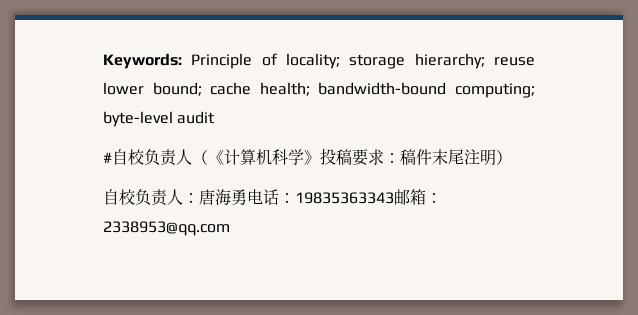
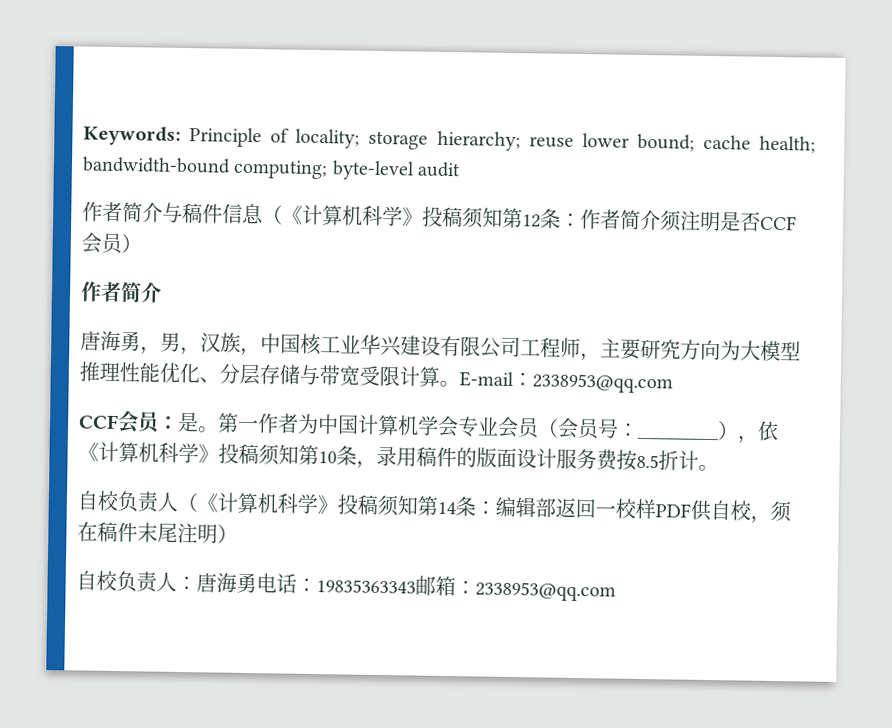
- #自校负责人（《计算机科学》投稿要求：稿件末尾注明）
+ 作者简介与稿件信息（《计算机科学》投稿须知第12条：作者简介须注明是否CCF会员）
+ 作者简介
+ 唐海勇，男，汉族，中国核工业华兴建设有限公司工程师，主要研究方向为大模型推理性能优化、分层存储与带宽受限计算。E-mail：2338953@qq.com
+ CCF会员：是。第一作者为中国计算机学会专业会员（会员号：＿＿＿＿），依《计算机科学》投稿须知第10条，录用稿件的版面设计服务费按8.5折计。
+ 自校负责人（《计算机科学》投稿须知第14条：编辑部返回一校样PDF供自校，须在稿件末尾注明）

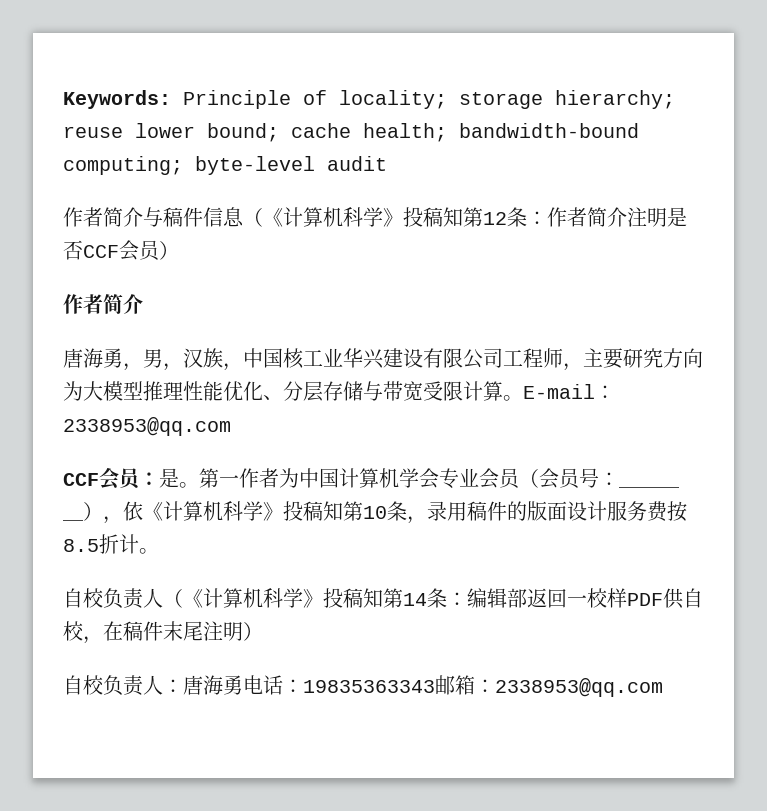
- 作者简介与稿件信息（《计算机科学》投稿须知第12条：作者简介须注明是否CCF会员）
+ 作者简介与稿件信息（《计算机科学》投稿知第12条：作者简介注明是否CCF会员）
- 第一作者为中国计算机学会专业会员（会员号：＿＿＿＿），依《计算机科学》投稿须知第10条，录用稿件的版面设计服务费按8.5折计。
+ 第一作者为中国计算机学会专业会员（会员号：＿＿＿＿），依《计算机科学》投稿知第10条，录用稿件的版面设计服务费按8.5折计。
- 自校负责人（《计算机科学》投稿须知第14条：编辑部返回一校样PDF供自校，须在稿件末尾注明）
+ 自校负责人（《计算机科学》投稿知第14条：编辑部返回一校样PDF供自校，在稿件末尾注明）

